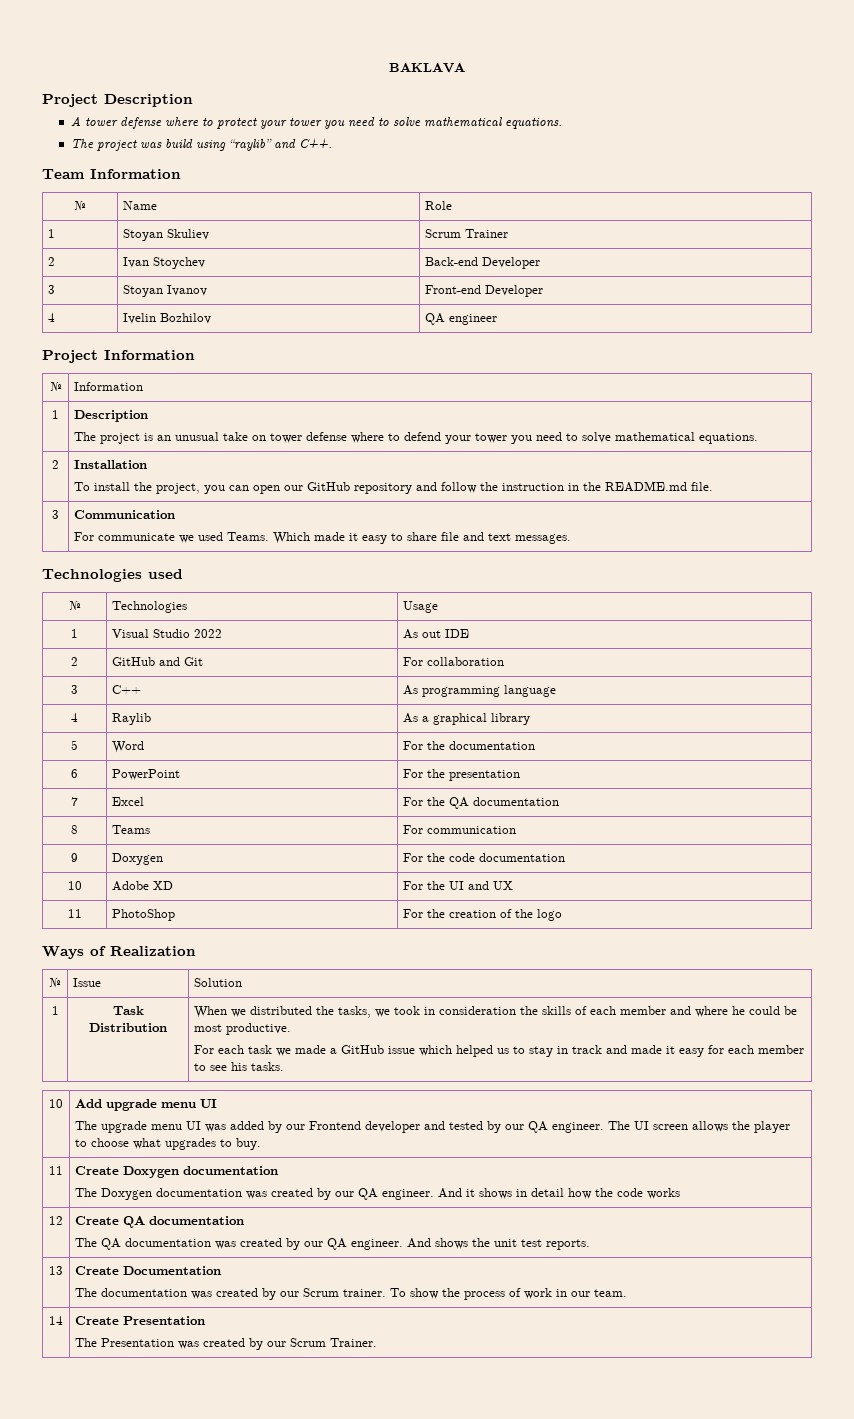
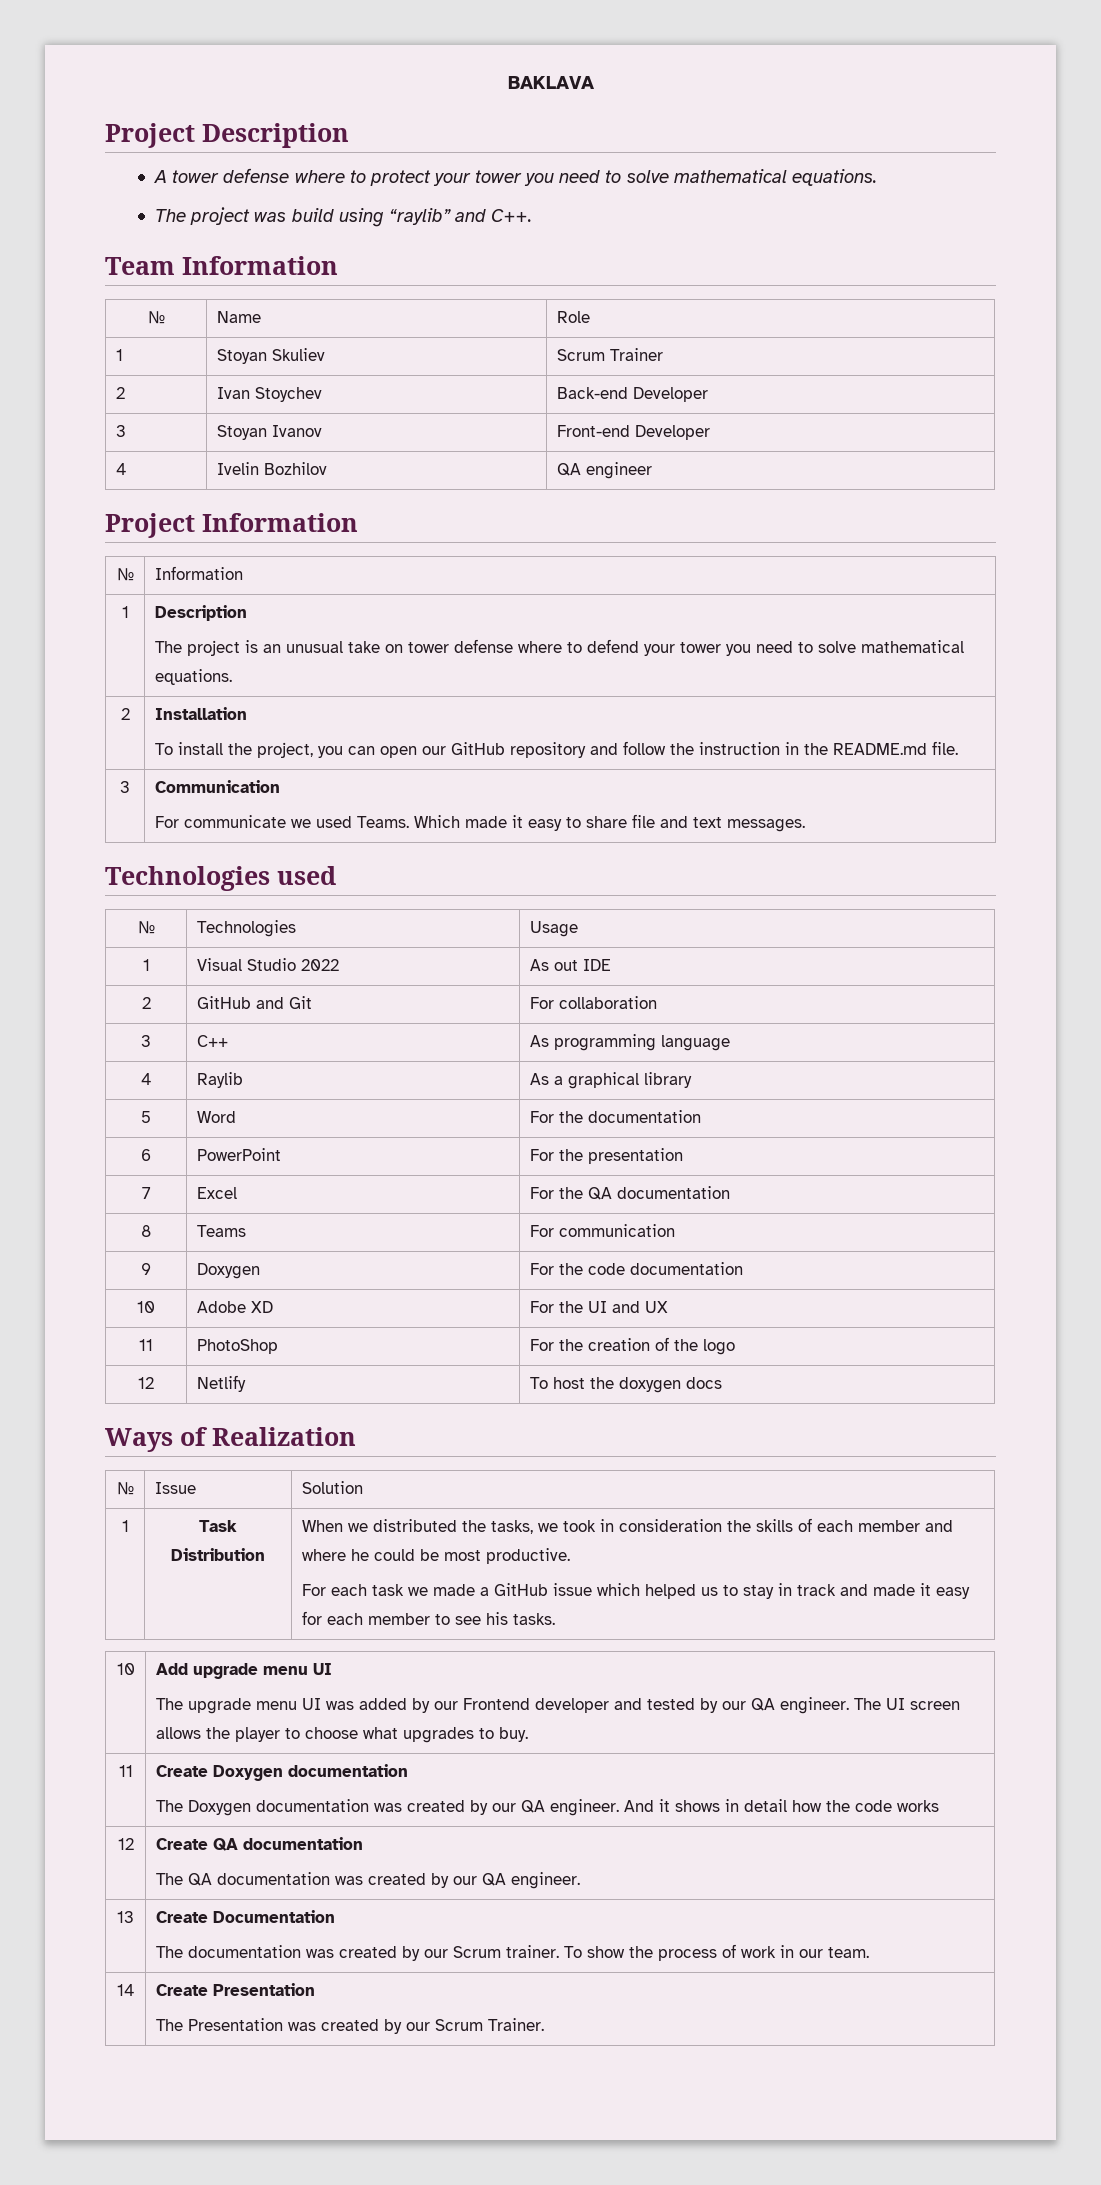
+ 12 | Netlify | To host the doxygen docs
  12 | Create QA documentation
- The QA documentation was created by our QA engineer. And shows the unit test reports.
+ The QA documentation was created by our QA engineer.

